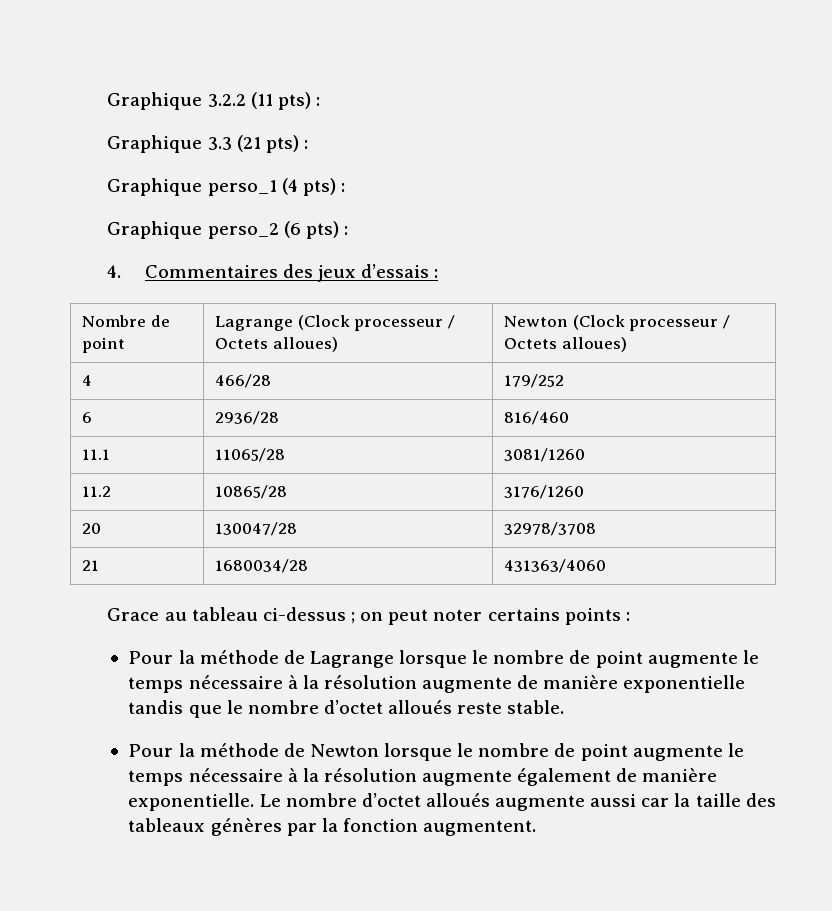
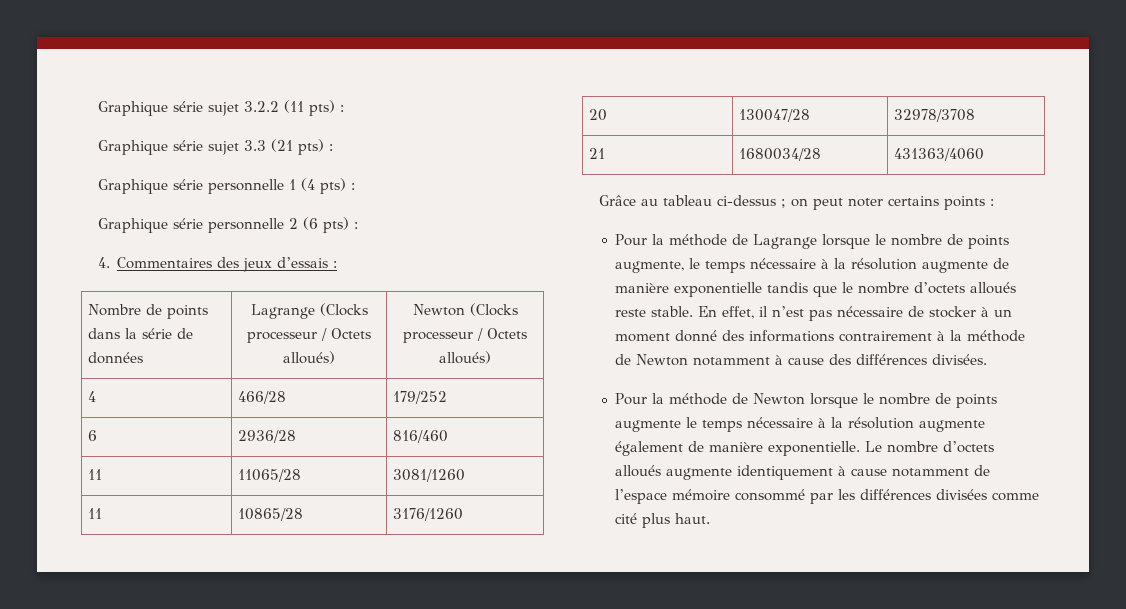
- Graphique 3.2.2 (11 pts) :
+ Graphique série sujet 3.2.2 (11 pts) :
- Graphique 3.3 (21 pts) :
+ Graphique série sujet 3.3 (21 pts) :
- Graphique perso_1 (4 pts) :
+ Graphique série personnelle 1 (4 pts) :
- Graphique perso_2 (6 pts) :
+ Graphique série personnelle 2 (6 pts) :
- Nombre de point | Lagrange (Clock processeur / Octets alloues) | Newton (Clock processeur / Octets alloues)
+ Nombre de points dans la série de données | Lagrange (Clocks processeur / Octets alloués) | Newton (Clocks processeur / Octets alloués)
- 11.1 | 11065/28 | 3081/1260
+ 11 | 11065/28 | 3081/1260
- 11.2 | 10865/28 | 3176/1260
+ 11 | 10865/28 | 3176/1260
- Grace au tableau ci-dessus ; on peut noter certains points :
+ Grâce au tableau ci-dessus ; on peut noter certains points :
- Pour la méthode de Lagrange lorsque le nombre de point augmente le temps nécessaire à la résolution augmente de manière exponentielle tandis que le nombre d’octet alloués reste stable.
+ Pour la méthode de Lagrange lorsque le nombre de points augmente, le temps nécessaire à la résolution augmente de manière exponentielle tandis que le nombre d’octets alloués reste stable. En effet, il n’est pas nécessaire de stocker à un moment donné des informations contrairement à la méthode de Newton notamment à cause des différences divisées.
- Pour la méthode de Newton lorsque le nombre de point augmente le temps nécessaire à la résolution augmente également de manière exponentielle.
+ Pour la méthode de Newton lorsque le nombre de points augmente le temps nécessaire à la résolution augmente également de manière exponentielle.
- Le nombre d’octet alloués augmente aussi car la taille des tableaux génères par la fonction augmentent.
+ Le nombre d’octets alloués augmente identiquement à cause notamment de l’espace mémoire consommé par les différences divisées comme cité plus haut.

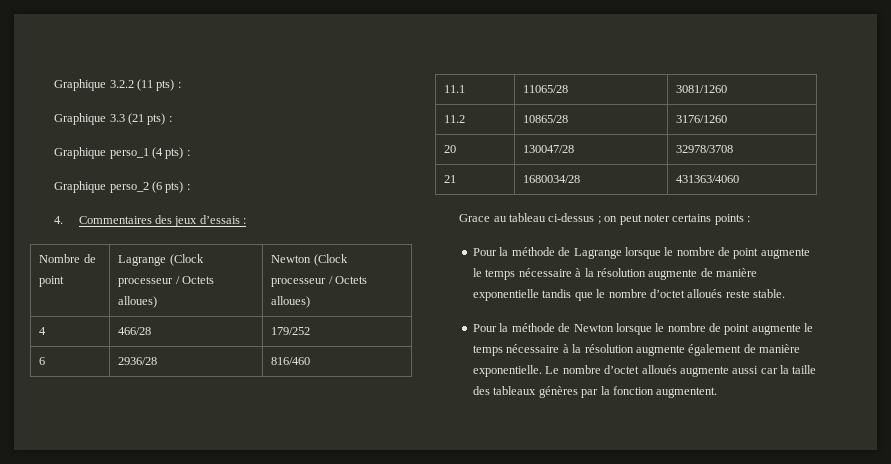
- Graphique série sujet 3.2.2 (11 pts) :
+ Graphique 3.2.2 (11 pts) :
- Graphique série sujet 3.3 (21 pts) :
+ Graphique 3.3 (21 pts) :
- Graphique série personnelle 1 (4 pts) :
+ Graphique perso_1 (4 pts) :
- Graphique série personnelle 2 (6 pts) :
+ Graphique perso_2 (6 pts) :
- Nombre de points dans la série de données | Lagrange (Clocks processeur / Octets alloués) | Newton (Clocks processeur / Octets alloués)
+ Nombre de point | Lagrange (Clock processeur / Octets alloues) | Newton (Clock processeur / Octets alloues)
- 11 | 11065/28 | 3081/1260
+ 11.1 | 11065/28 | 3081/1260
- 11 | 10865/28 | 3176/1260
+ 11.2 | 10865/28 | 3176/1260
- Grâce au tableau ci-dessus ; on peut noter certains points :
+ Grace au tableau ci-dessus ; on peut noter certains points :
- Pour la méthode de Lagrange lorsque le nombre de points augmente, le temps nécessaire à la résolution augmente de manière exponentielle tandis que le nombre d’octets alloués reste stable. En effet, il n’est pas nécessaire de stocker à un moment donné des informations contrairement à la méthode de Newton notamment à cause des différences divisées.
+ Pour la méthode de Lagrange lorsque le nombre de point augmente le temps nécessaire à la résolution augmente de manière exponentielle tandis que le nombre d’octet alloués reste stable.
- Pour la méthode de Newton lorsque le nombre de points augmente le temps nécessaire à la résolution augmente également de manière exponentielle.
+ Pour la méthode de Newton lorsque le nombre de point augmente le temps nécessaire à la résolution augmente également de manière exponentielle.
- Le nombre d’octets alloués augmente identiquement à cause notamment de l’espace mémoire consommé par les différences divisées comme cité plus haut.
+ Le nombre d’octet alloués augmente aussi car la taille des tableaux génères par la fonction augmentent.

